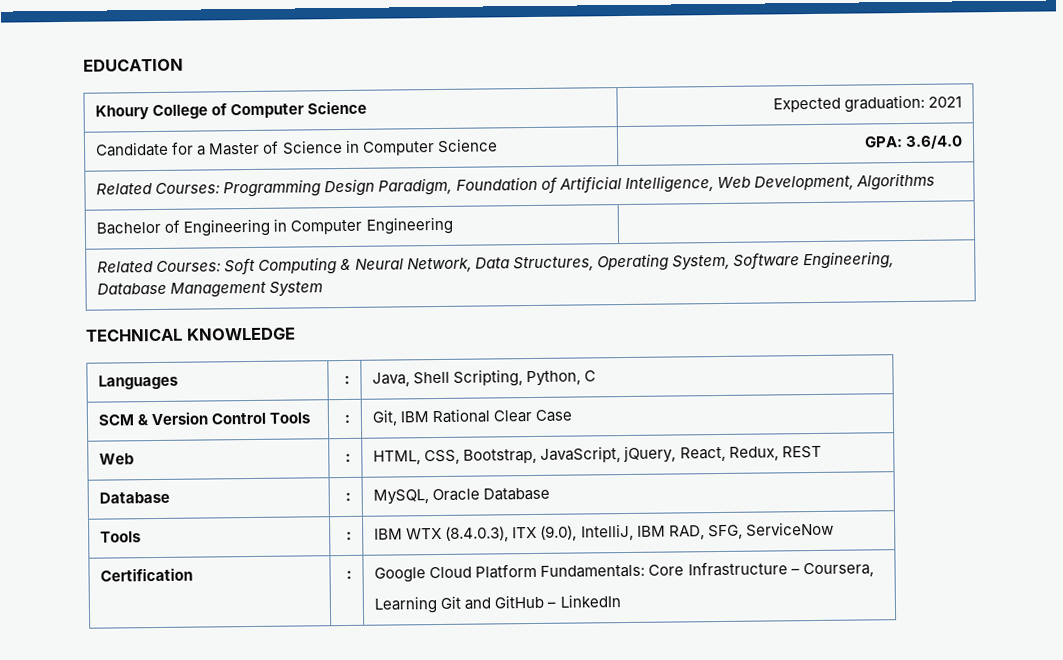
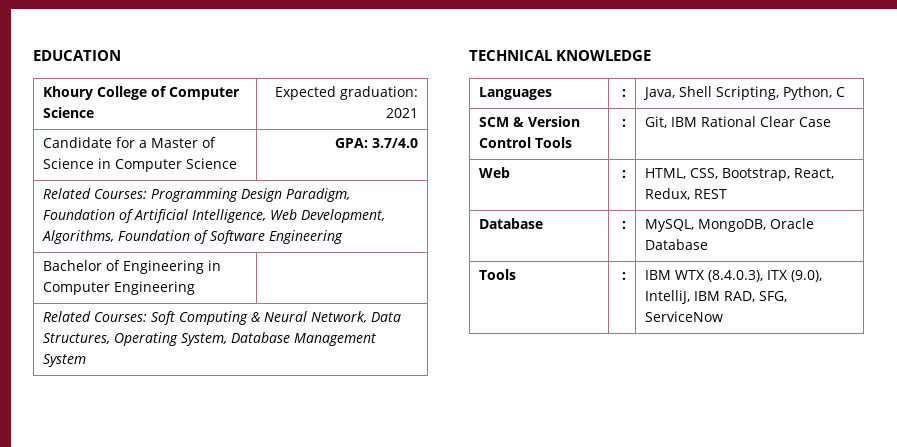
- Candidate for a Master of Science in Computer Science | GPA: 3.6/4.0
+ Candidate for a Master of Science in Computer Science | GPA: 3.7/4.0
- Related Courses: Programming Design Paradigm, Foundation of Artificial Intelligence, Web Development, Algorithms
+ Related Courses: Programming Design Paradigm, Foundation of Artificial Intelligence, Web Development, Algorithms, Foundation of Software Engineering
- Related Courses: Soft Computing & Neural Network, Data Structures, Operating System, Software Engineering, Database Management System
+ Related Courses: Soft Computing & Neural Network, Data Structures, Operating System, Database Management System
- Web | : | HTML, CSS, Bootstrap, JavaScript, jQuery, React, Redux, REST
+ Web | : | HTML, CSS, Bootstrap, React, Redux, REST
- Database | : | MySQL, Oracle Database
+ Database | : | MySQL, MongoDB, Oracle Database
- Certification | : | Google Cloud Platform Fundamentals: Core Infrastructure – Coursera,
- Learning Git and GitHub – LinkedIn

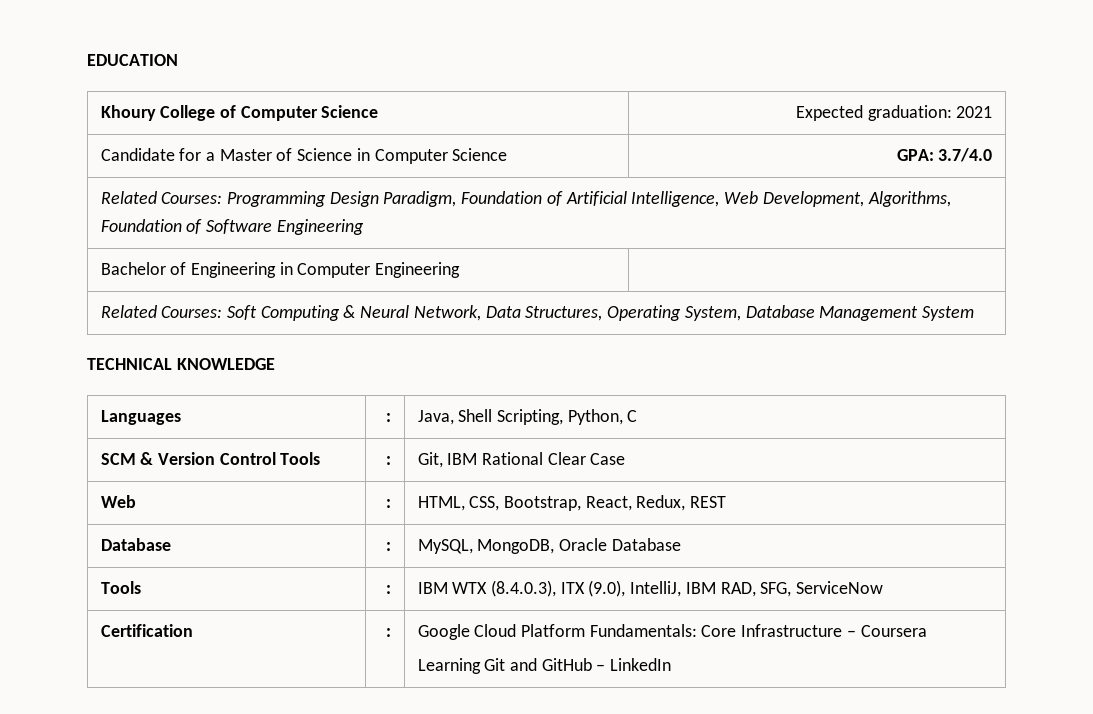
+ Certification | : | Google Cloud Platform Fundamentals: Core Infrastructure – Coursera
+ Learning Git and GitHub – LinkedIn

